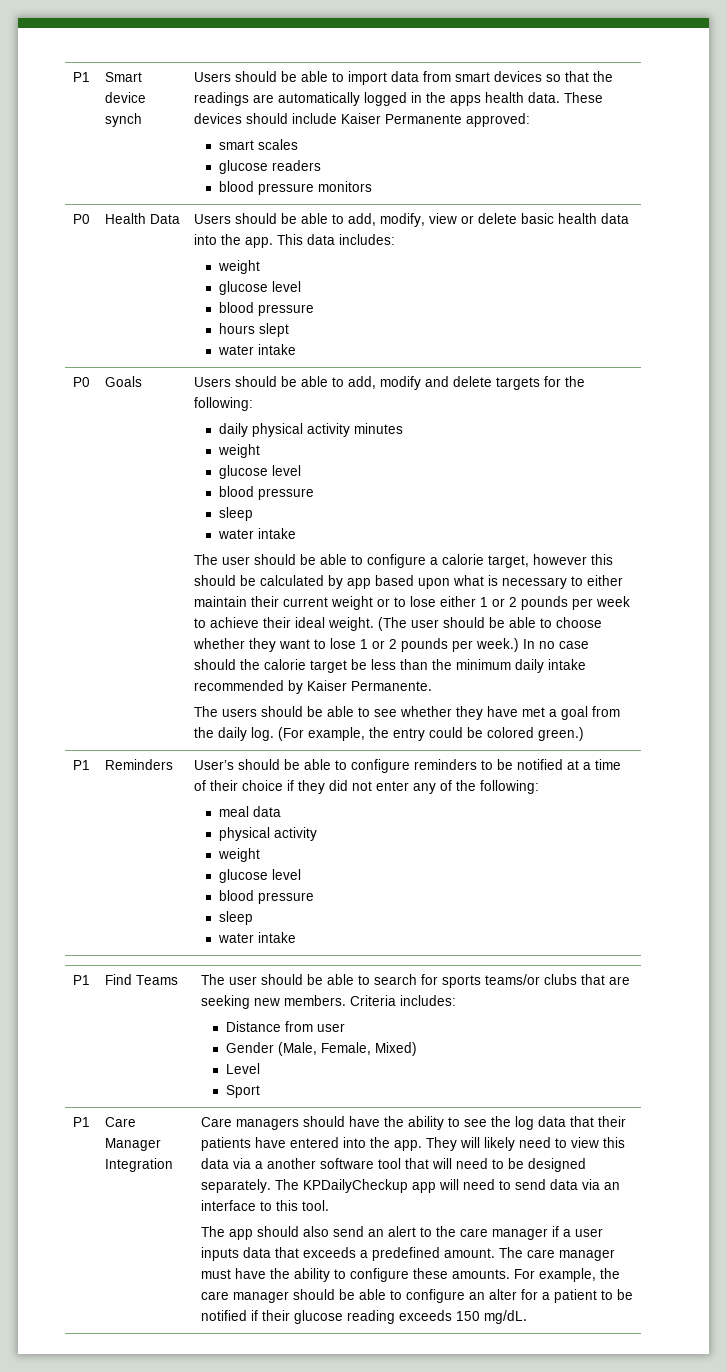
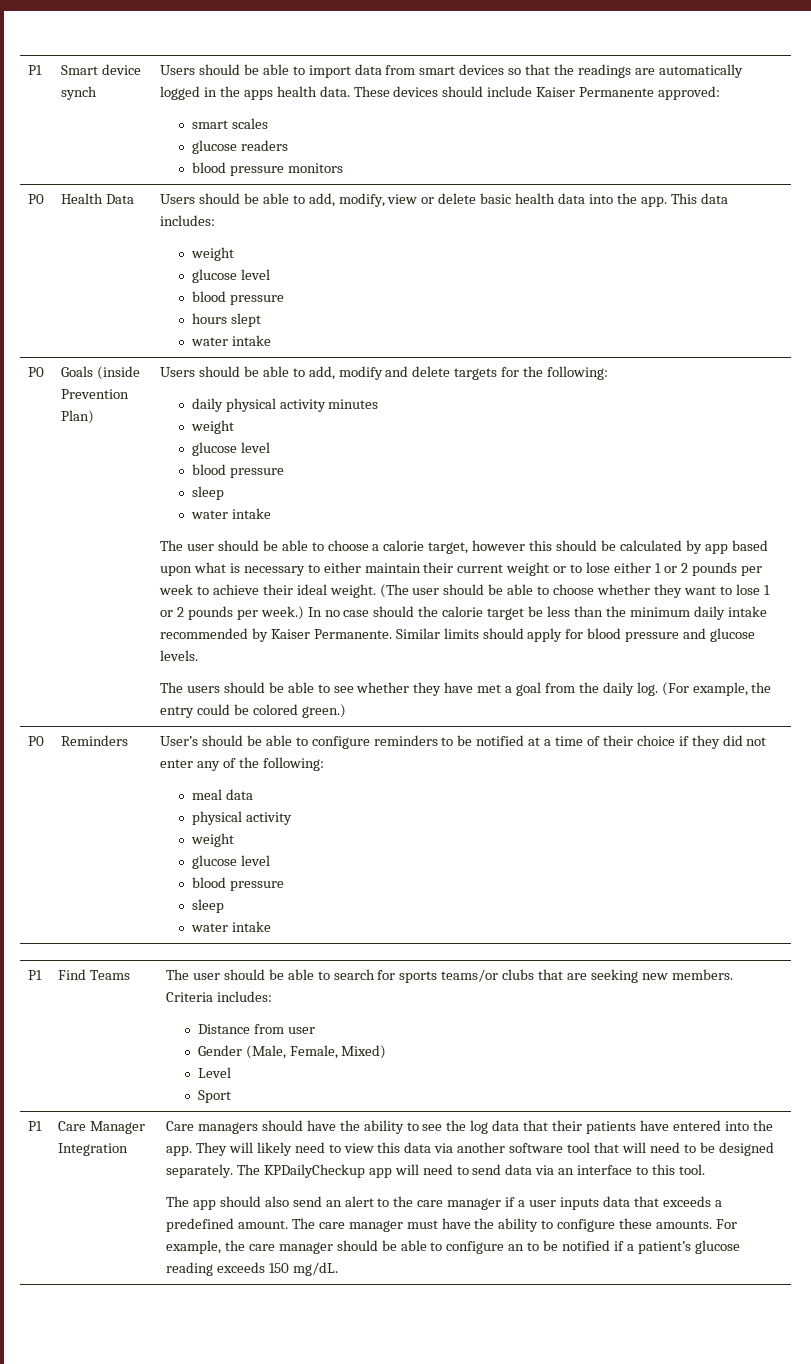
- Goals
+ Goals (inside Prevention Plan)
- The user should be able to configure a calorie target, however this should be calculated by app based upon what is necessary to either maintain their current weight or to lose either 1 or 2 pounds per week to achieve their ideal weight.
+ The user should be able to choose a calorie target, however this should be calculated by app based upon what is necessary to either maintain their current weight or to lose either 1 or 2 pounds per week to achieve their ideal weight.
+ Similar limits should apply for blood pressure and glucose levels.
- P1 | Reminders | User’s should be able to configure reminders to be notified at a time of their choice if they did not enter any of the following:
+ P0 | Reminders | User’s should be able to configure reminders to be notified at a time of their choice if they did not enter any of the following:
- They will likely need to view this data via a another software tool that will need to be designed separately.
+ They will likely need to view this data via another software tool that will need to be designed separately.
- For example, the care manager should be able to configure an alter for a patient to be notified if their glucose reading exceeds 150 mg/dL.
+ For example, the care manager should be able to configure an to be notified if a patient’s glucose reading exceeds 150 mg/dL.

